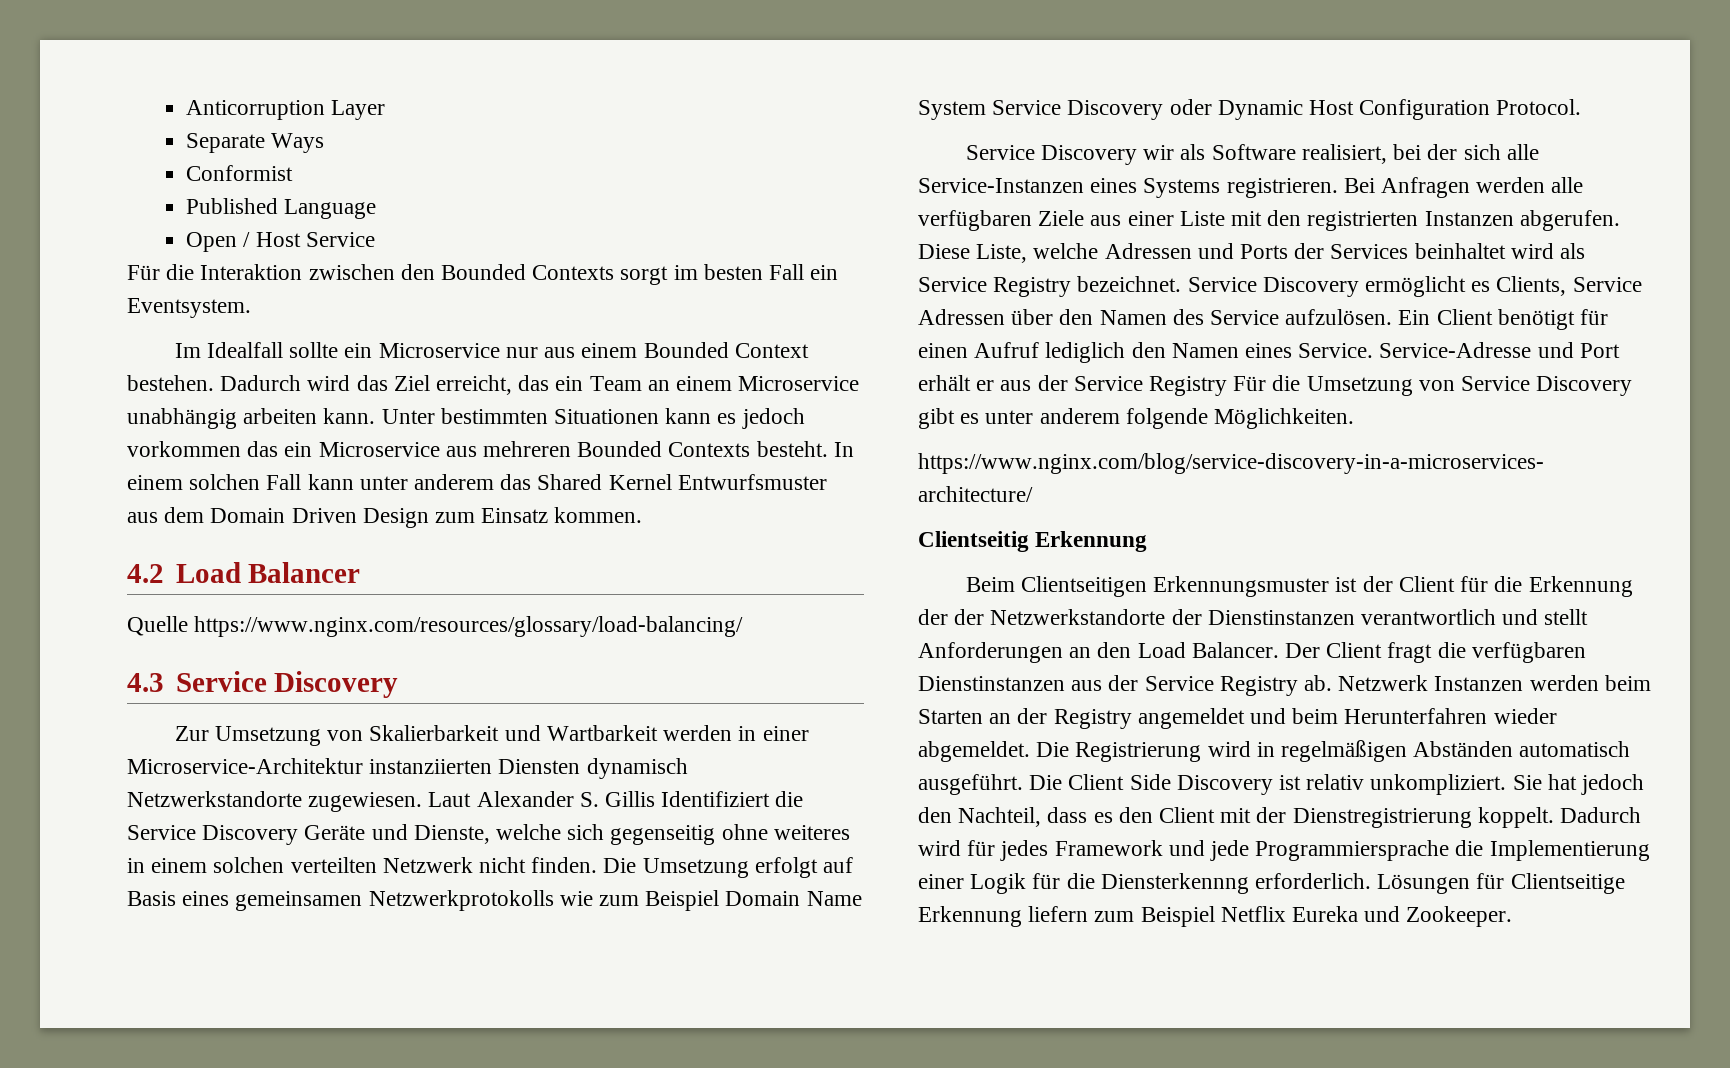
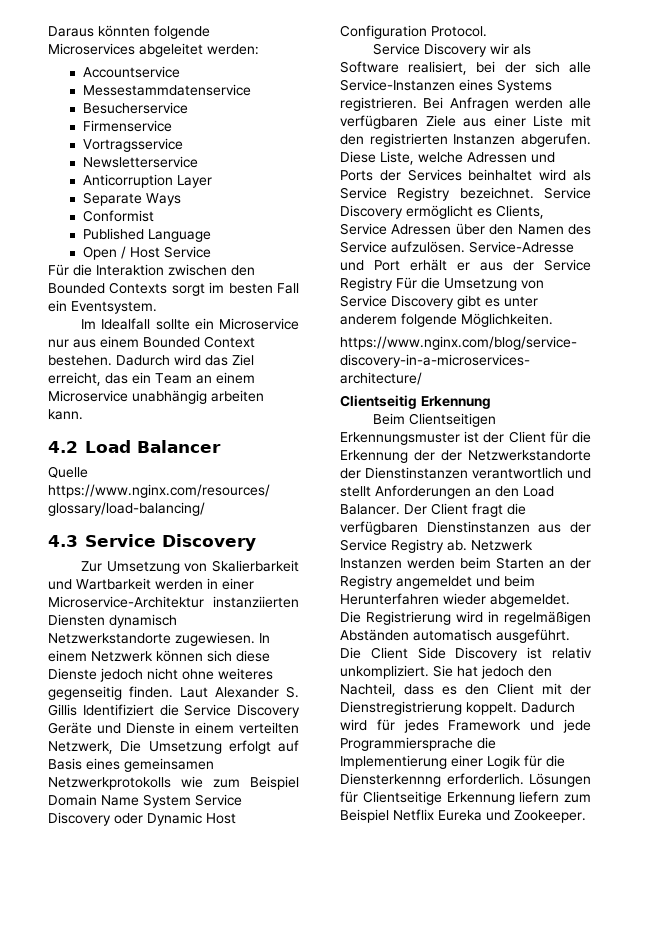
+ Daraus könnten folgende Microservices abgeleitet werden:
+ Accountservice
+ Messestammdatenservice
+ Besucherservice
+ Firmenservice
+ Vortragsservice
+ Newsletterservice
- Unter bestimmten Situationen kann es jedoch vorkommen das ein Microservice aus mehreren Bounded Contexts besteht. In einem solchen Fall kann unter anderem das Shared Kernel Entwurfsmuster aus dem Domain Driven Design zum Einsatz kommen.
+ In einem Netzwerk können sich diese Dienste jedoch nicht ohne weiteres gegenseitig finden.
- Laut Alexander S. Gillis Identifiziert die Service Discovery Geräte und Dienste, welche sich gegenseitig ohne weiteres in einem solchen verteilten Netzwerk nicht finden. Die Umsetzung erfolgt auf Basis eines gemeinsamen Netzwerkprotokolls wie zum Beispiel Domain Name System Service Discovery oder Dynamic Host Configuration Protocol.
+ Laut Alexander S. Gillis Identifiziert die Service Discovery Geräte und Dienste in einem verteilten Netzwerk, Die Umsetzung erfolgt auf Basis eines gemeinsamen Netzwerkprotokolls wie zum Beispiel Domain Name System Service Discovery oder Dynamic Host Configuration Protocol.
- Ein Client benötigt für einen Aufruf lediglich den Namen eines Service.

